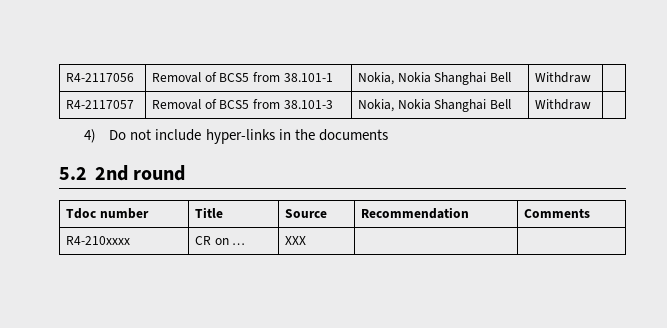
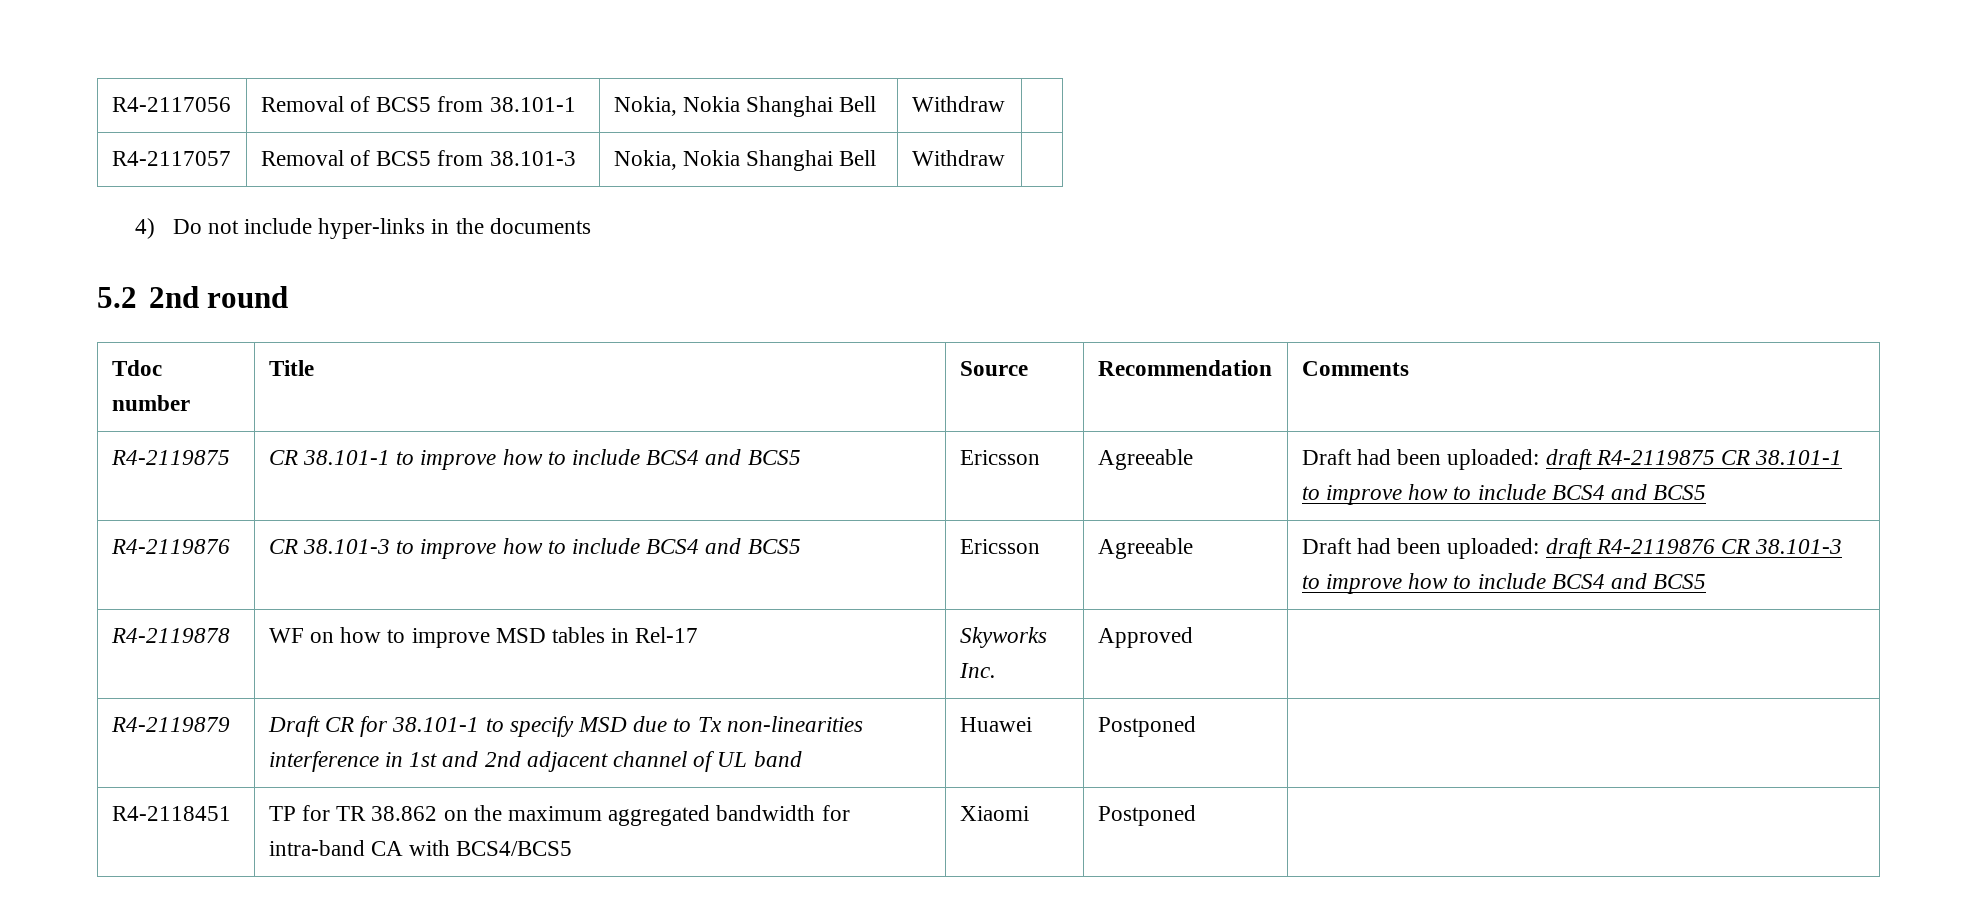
- R4-210xxxx | CR on … | XXX | |
+ R4-2119875 | CR 38.101-1 to improve how to include BCS4 and BCS5 | Ericsson | Agreeable | Draft had been uploaded: draft R4-2119875 CR 38.101-1 to improve how to include BCS4 and BCS5
+ R4-2119876 | CR 38.101-3 to improve how to include BCS4 and BCS5 | Ericsson | Agreeable | Draft had been uploaded: draft R4-2119876 CR 38.101-3 to improve how to include BCS4 and BCS5
+ R4-2119878 | WF on how to improve MSD tables in Rel-17 | Skyworks Inc. | Approved |
+ R4-2119879 | Draft CR for 38.101-1 to specify MSD due to Tx non-linearities interference in 1st and 2nd adjacent channel of UL band | Huawei | Postponed |
+ R4-2118451 | TP for TR 38.862 on the maximum aggregated bandwidth for intra-band CA with BCS4/BCS5 | Xiaomi | Postponed |

